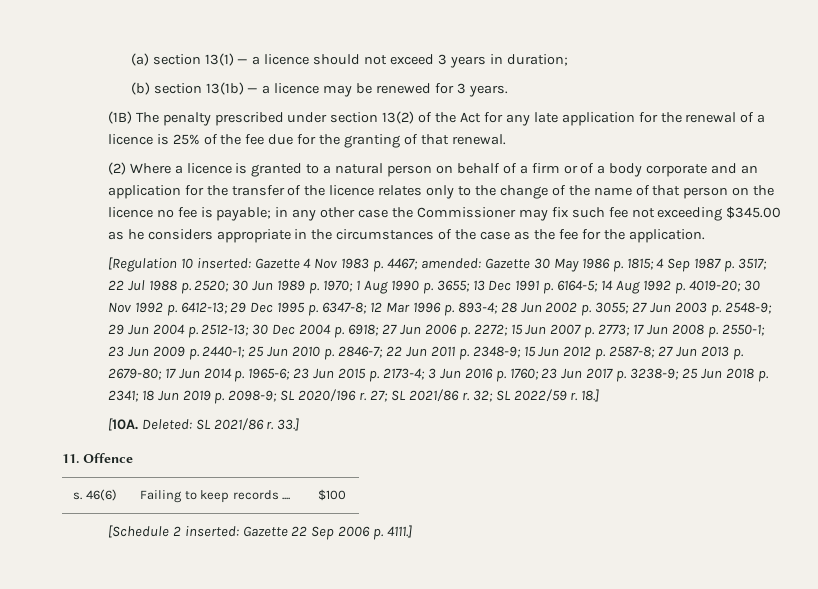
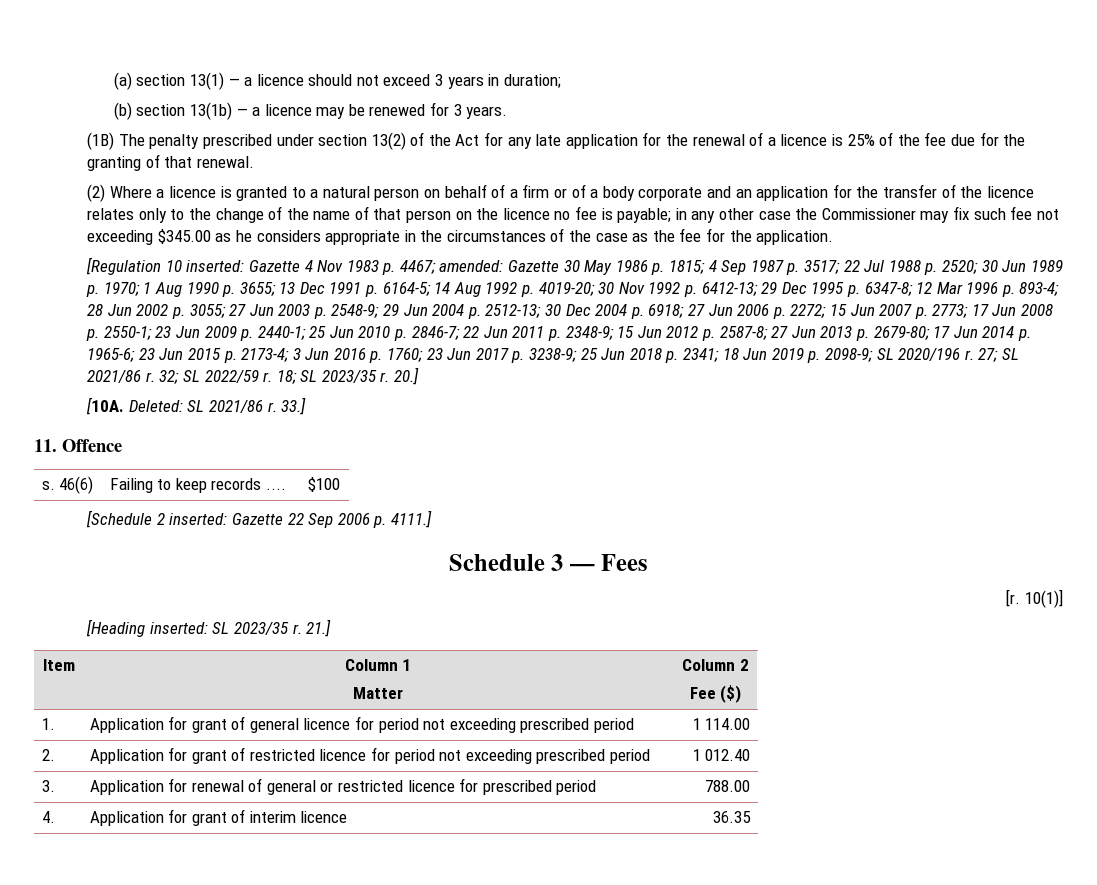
- 18.]
+ 18; SL 2023/35 r. 20.]
+ Schedule 3 — Fees
+ [r. 10(1)]
+ [Heading inserted: SL 2023/35 r. 21.]
+ Item | Column 1
+ Matter | Column 2
+ Fee ($)
+ 1. | Application for grant of general licence for period not exceeding prescribed period | 1 114.00
+ 2. | Application for grant of restricted licence for period not exceeding prescribed period | 1 012.40
+ 3. | Application for renewal of general or restricted licence for prescribed period | 788.00
+ 4. | Application for grant of interim licence | 36.35

